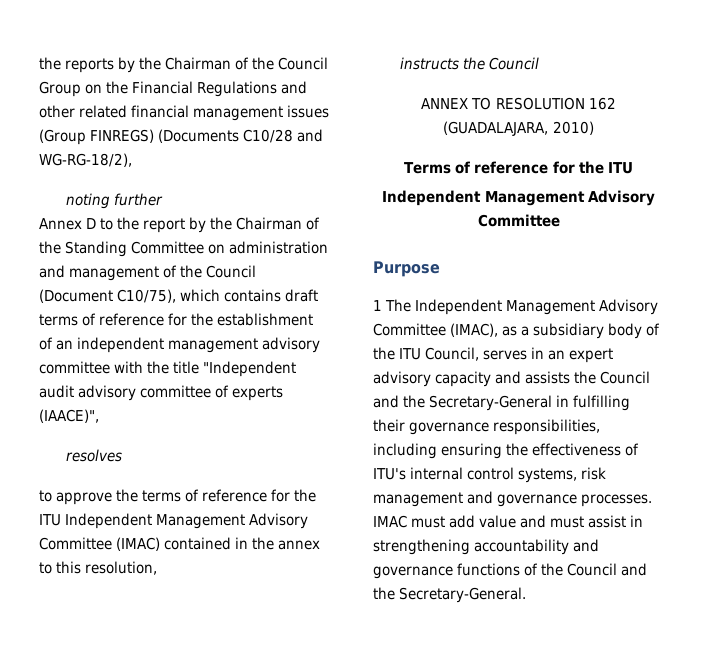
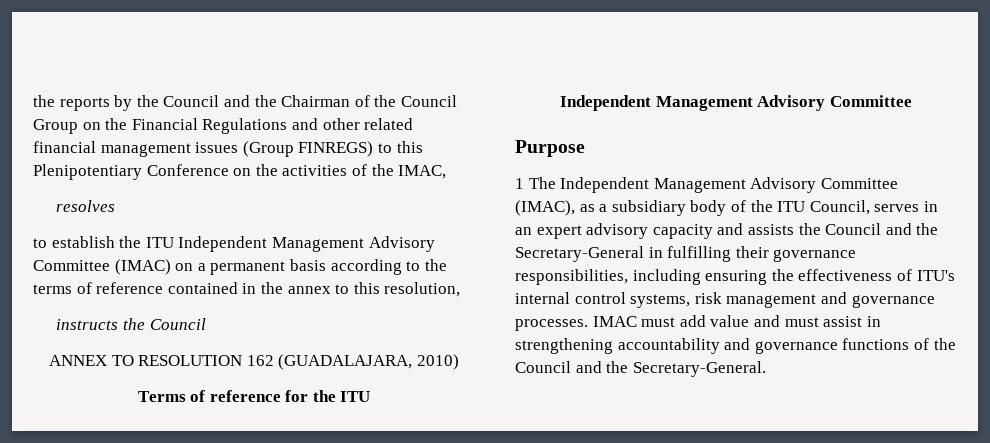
- the reports by the Chairman of the Council Group on the Financial Regulations and other related financial management issues (Group FINREGS) (Documents C10/28 and WG-RG-18/2),
- noting further
- Annex D to the report by the Chairman of the Standing Committee on administration and management of the Council (Document C10/75), which contains draft terms of reference for the establishment of an independent management advisory committee with the title "Independent audit advisory committee of experts (IAACE)",
+ the reports by the Council and the Chairman of the Council Group on the Financial Regulations and other related financial management issues (Group FINREGS) to this Plenipotentiary Conference on the activities of the IMAC,
  resolves
- to approve the terms of reference for the ITU Independent Management Advisory Committee (IMAC) contained in the annex to this resolution,
+ to establish the ITU Independent Management Advisory Committee (IMAC) on a permanent basis according to the terms of reference contained in the annex to this resolution,

